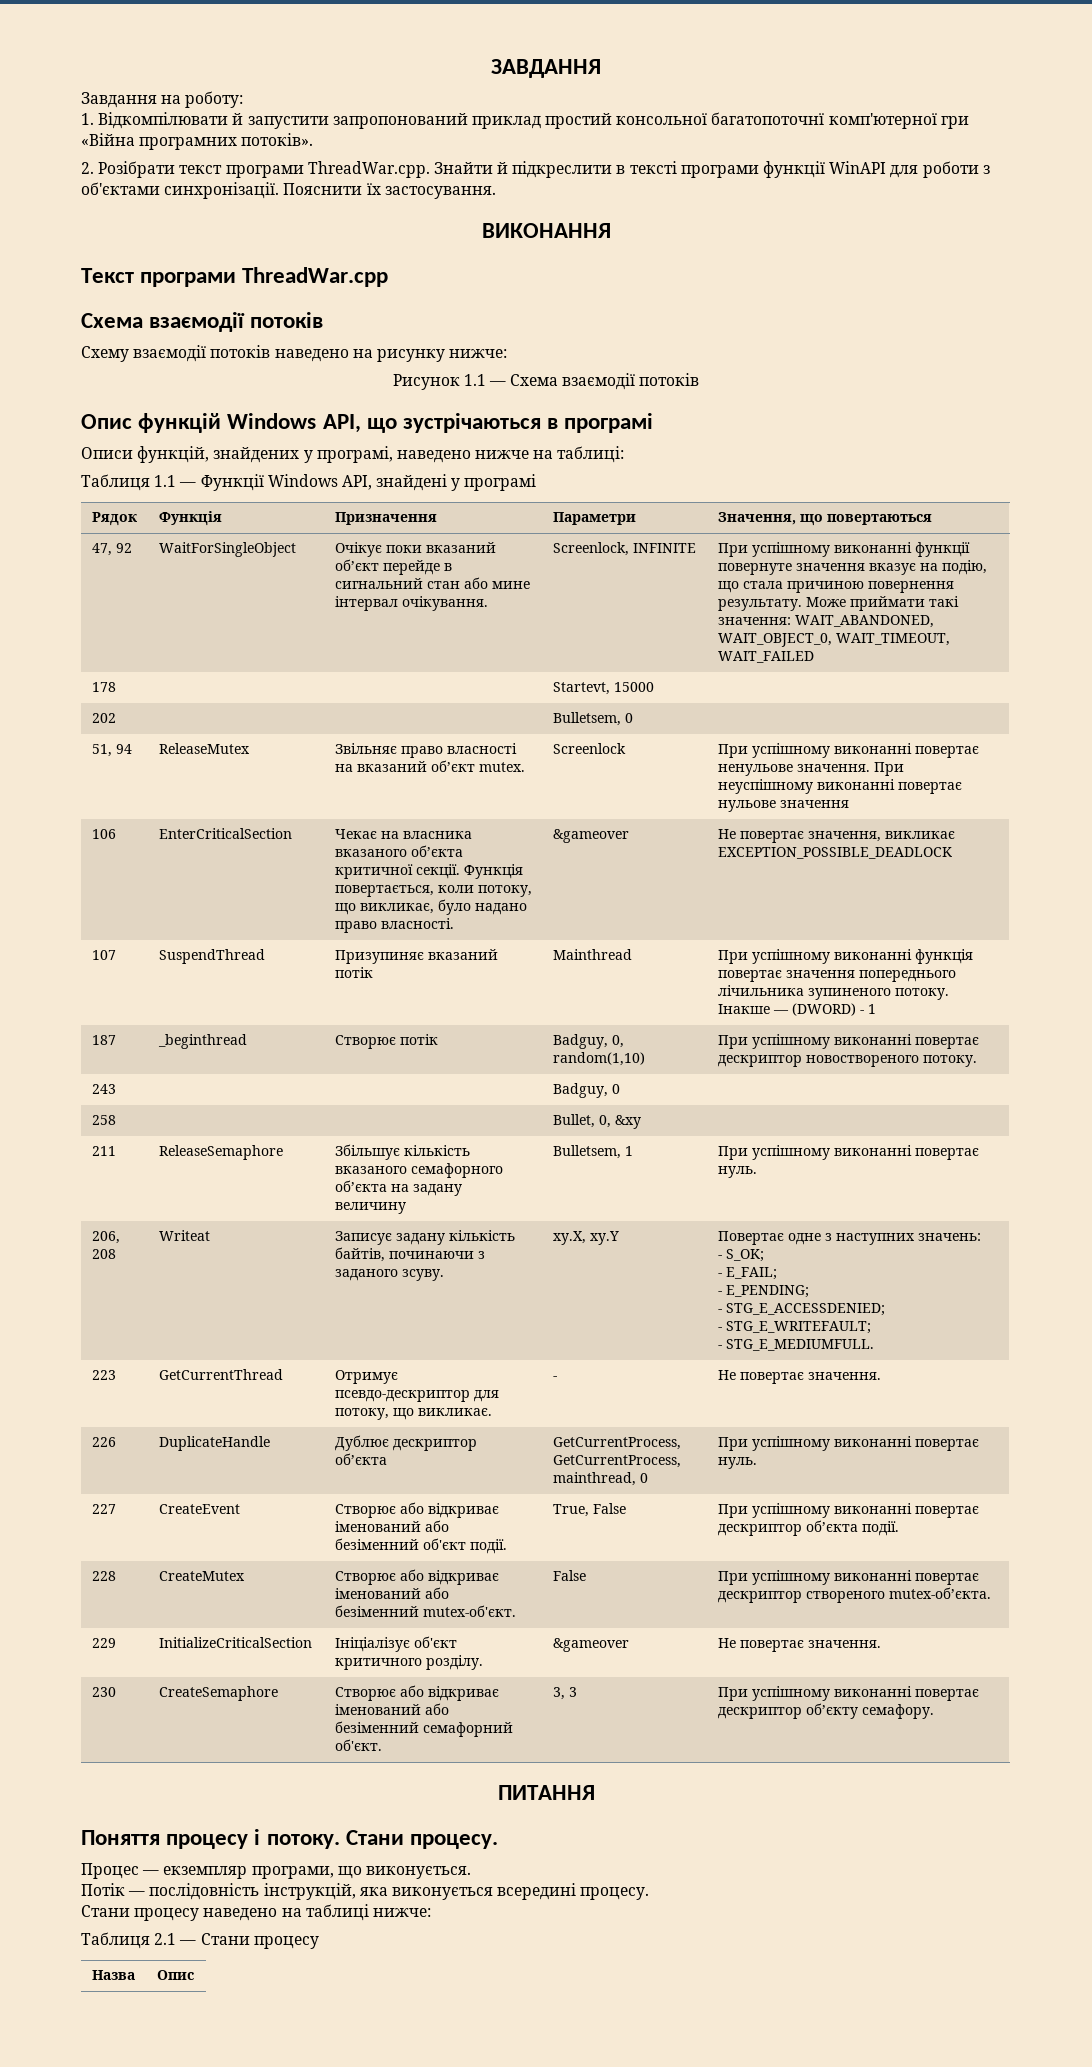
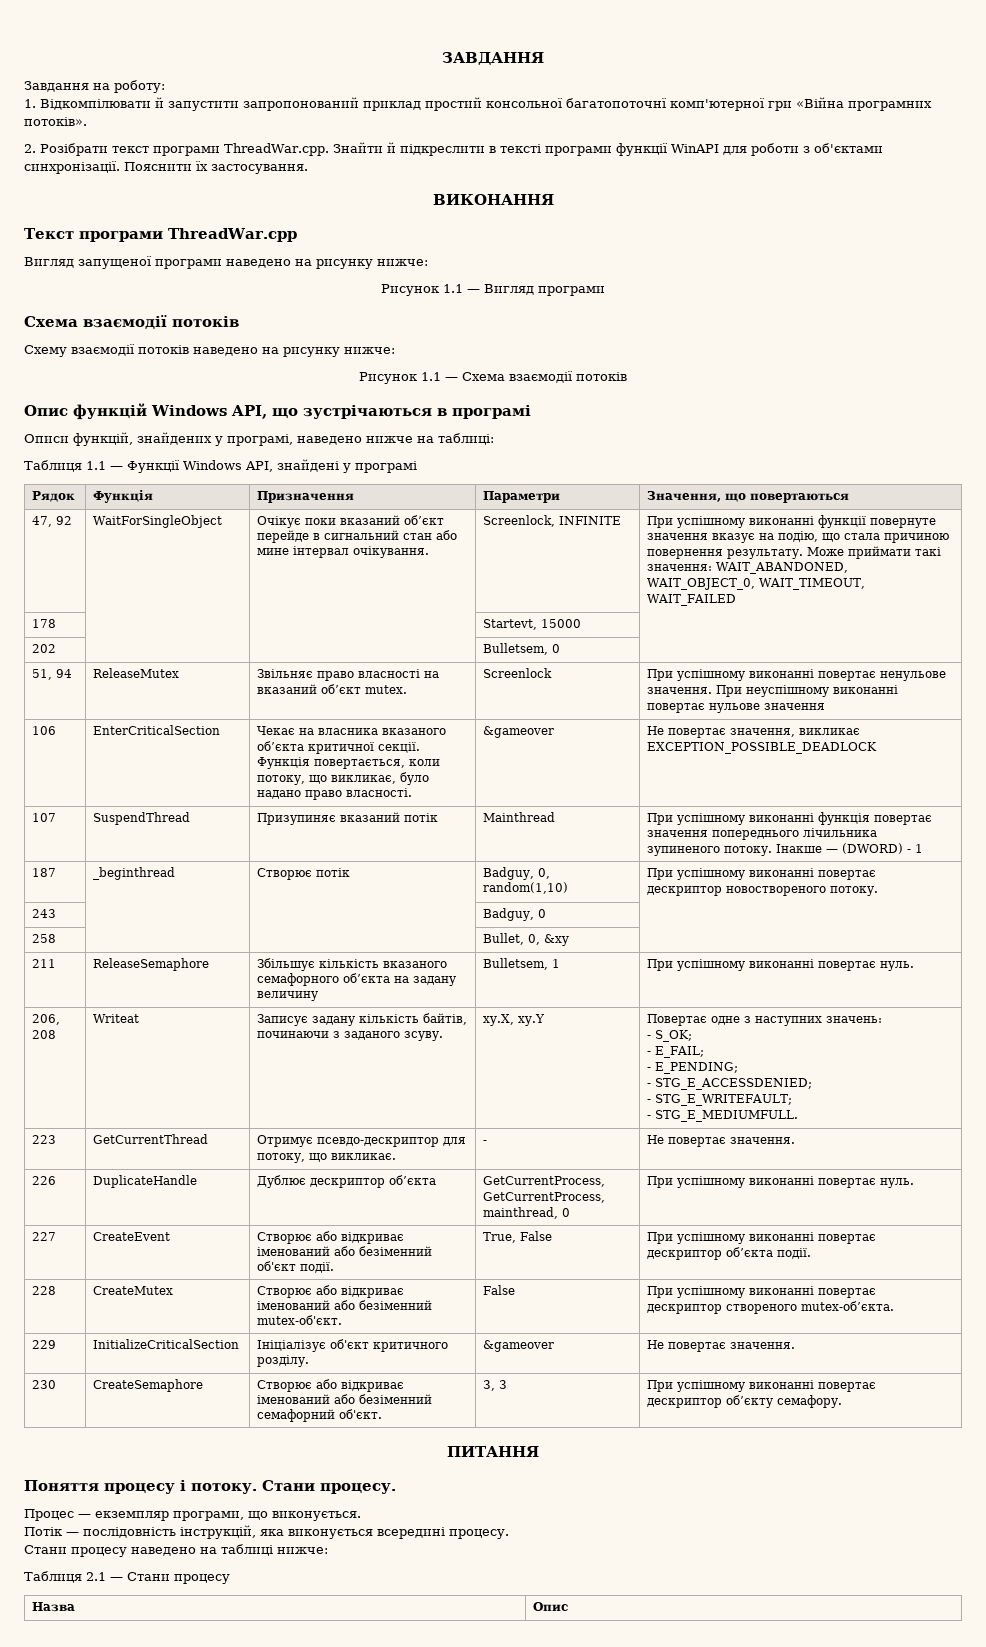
+ Вигляд запущеної програми наведено на рисунку нижче:
+ Рисунок 1.1 — Вигляд програми

